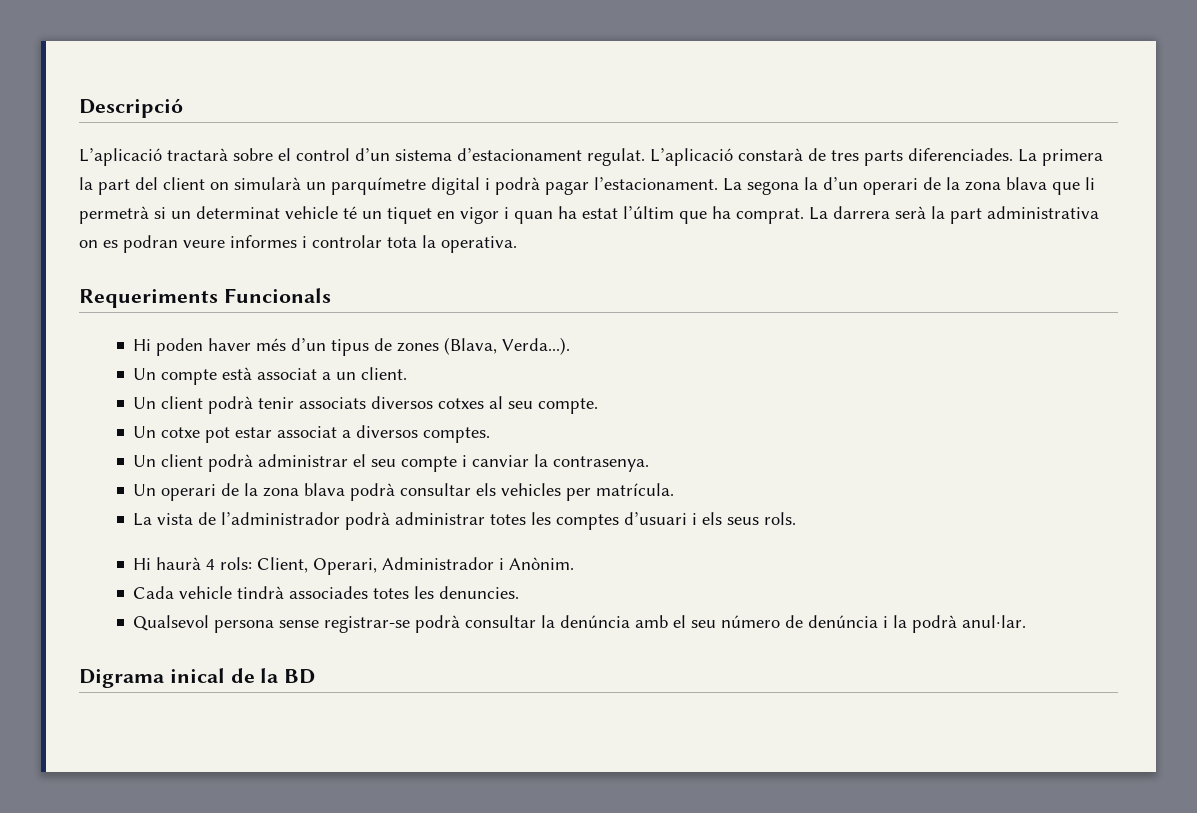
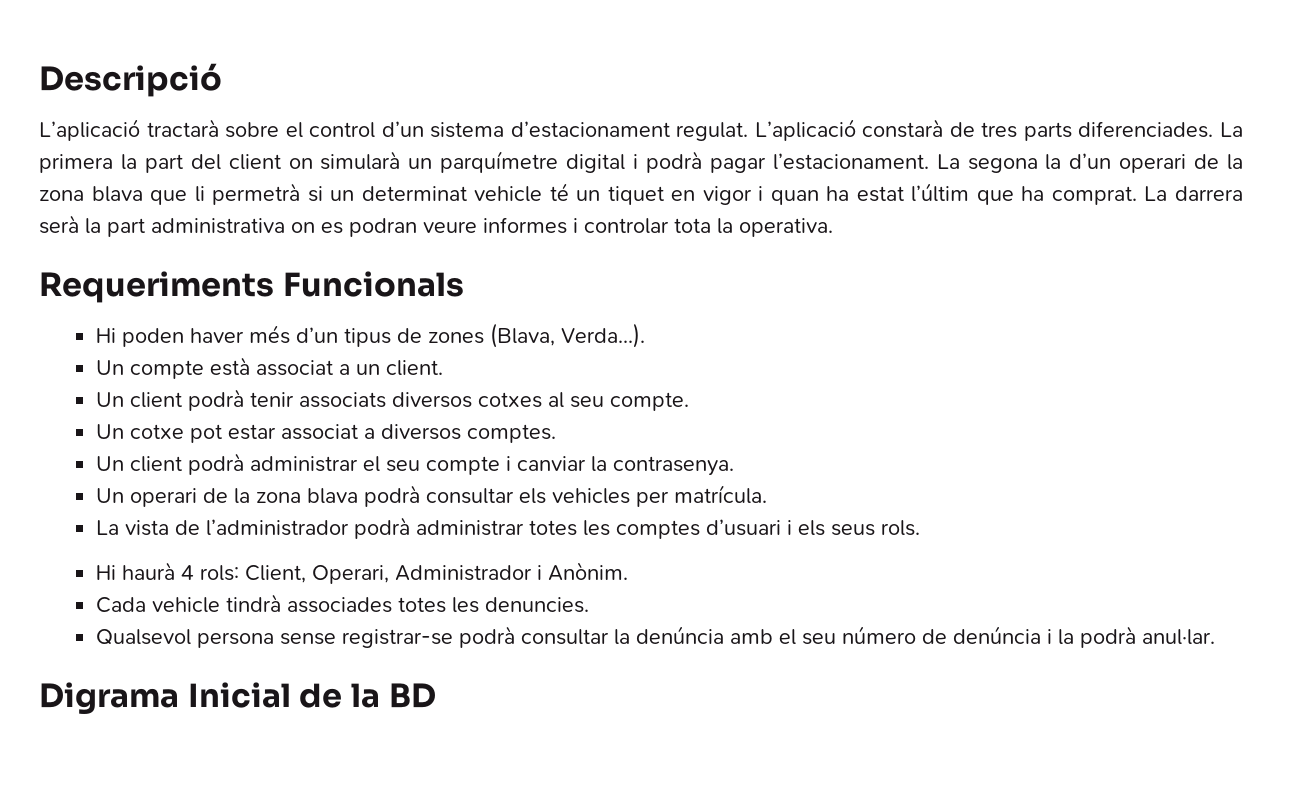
- Digrama inical de la BD
+ Digrama Inicial de la BD

